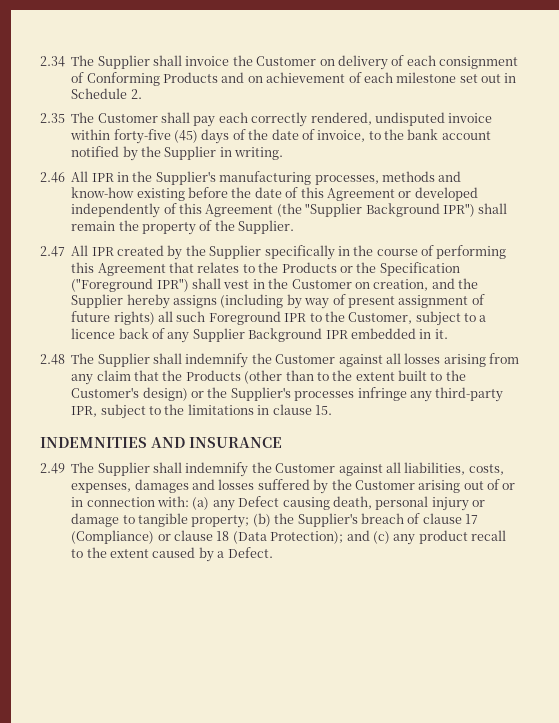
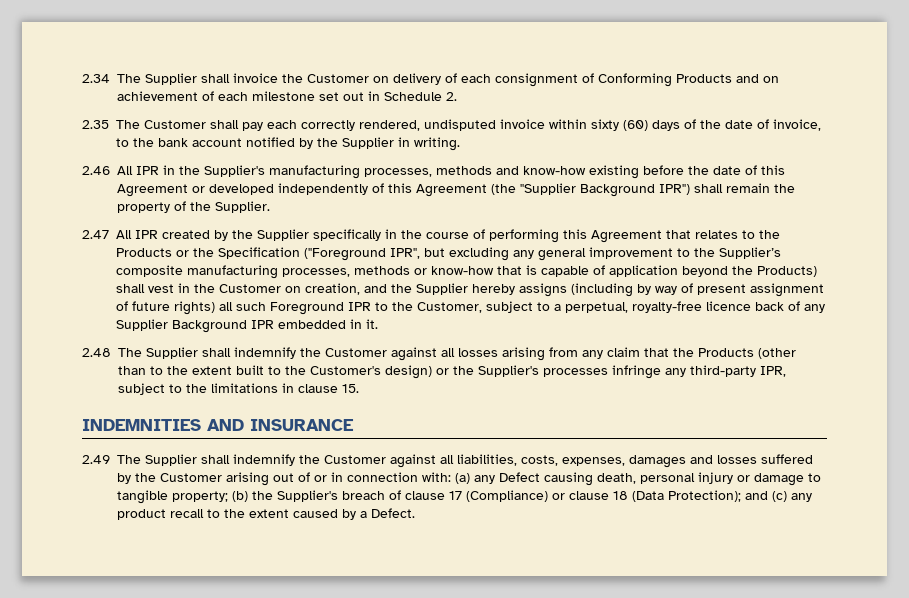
- 2.35 The Customer shall pay each correctly rendered, undisputed invoice within forty-five (45) days of the date of invoice, to the bank account notified by the Supplier in writing.
+ 2.35 The Customer shall pay each correctly rendered, undisputed invoice within sixty (60) days of the date of invoice, to the bank account notified by the Supplier in writing.
- 2.47 All IPR created by the Supplier specifically in the course of performing this Agreement that relates to the Products or the Specification ("Foreground IPR") shall vest in the Customer on creation, and the Supplier hereby assigns (including by way of present assignment of future rights) all such Foreground IPR to the Customer, subject to a licence back of any Supplier Background IPR embedded in it.
+ 2.47 All IPR created by the Supplier specifically in the course of performing this Agreement that relates to the Products or the Specification ("Foreground IPR", but excluding any general improvement to the Supplier’s composite manufacturing processes, methods or know-how that is capable of application beyond the Products) shall vest in the Customer on creation, and the Supplier hereby assigns (including by way of present assignment of future rights) all such Foreground IPR to the Customer, subject to a perpetual, royalty-free licence back of any Supplier Background IPR embedded in it.

